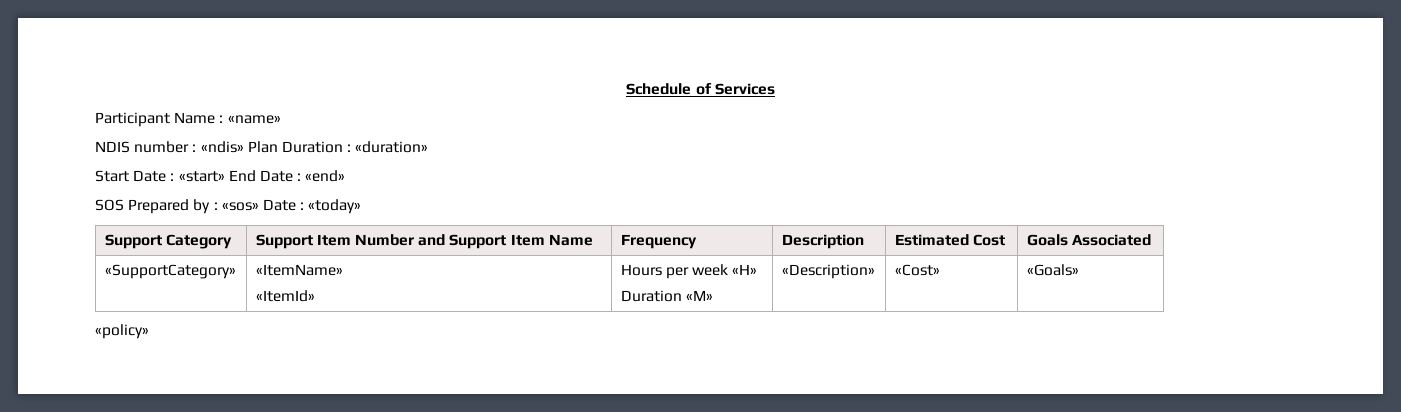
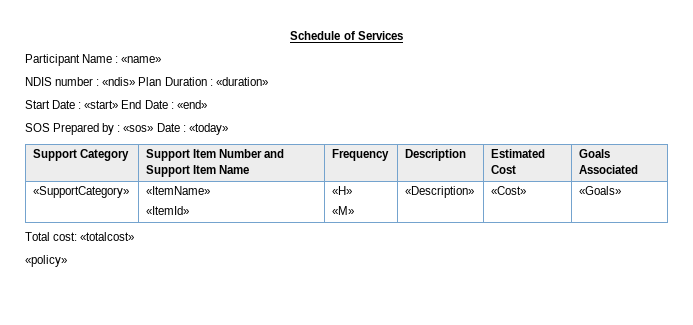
  «SupportCategory» | «ItemName»
- «ItemId» | Hours per week «H»
- Duration «M» | «Description» | «Cost» | «Goals»
+ «ItemId» | «H»
+ «M» | «Description» | «Cost» | «Goals»
+ Total cost: «totalcost»

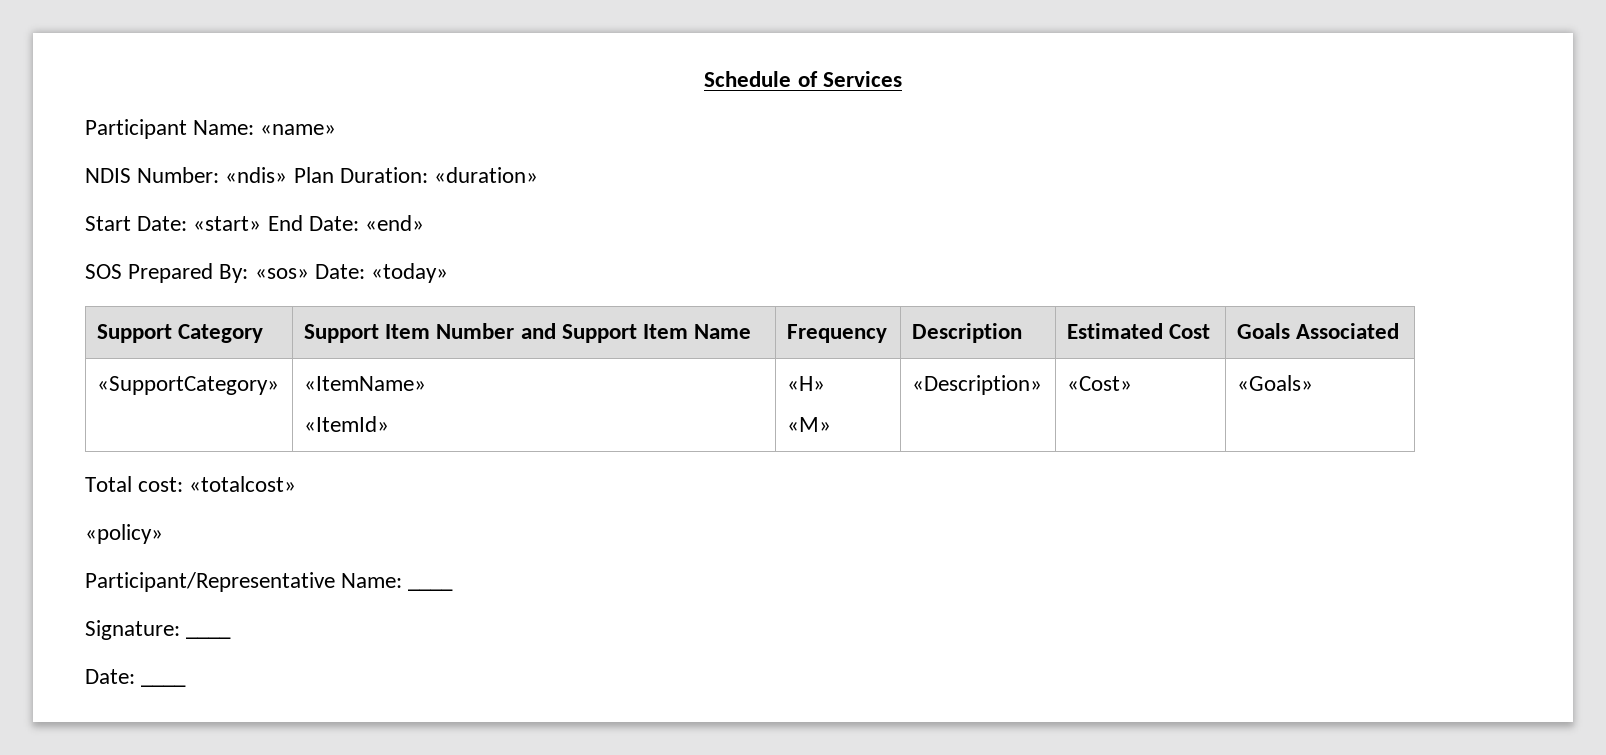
- Participant Name : «name»
+ Participant Name: «name»
- NDIS number : «ndis» Plan Duration : «duration»
- Start Date : «start» End Date : «end»
- SOS Prepared by : «sos» Date : «today»
+ NDIS Number: «ndis» Plan Duration: «duration»
+ Start Date: «start» End Date: «end»
+ SOS Prepared By: «sos» Date: «today»
+ Participant/Representative Name: ____
+ Signature: ____
+ Date: ____

